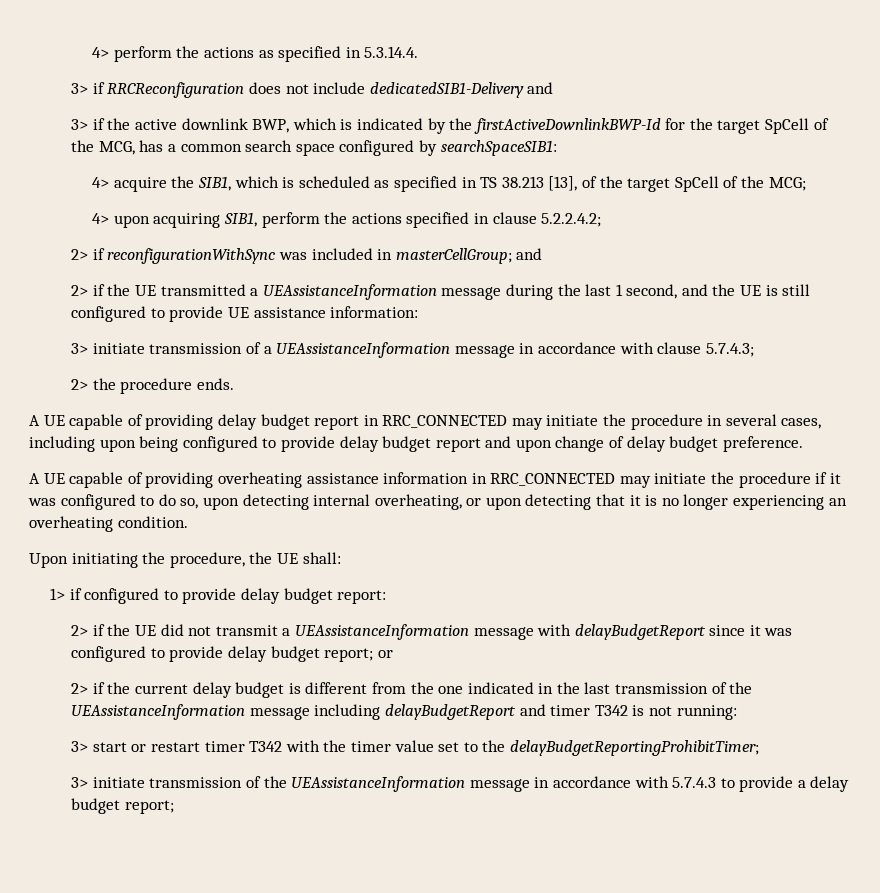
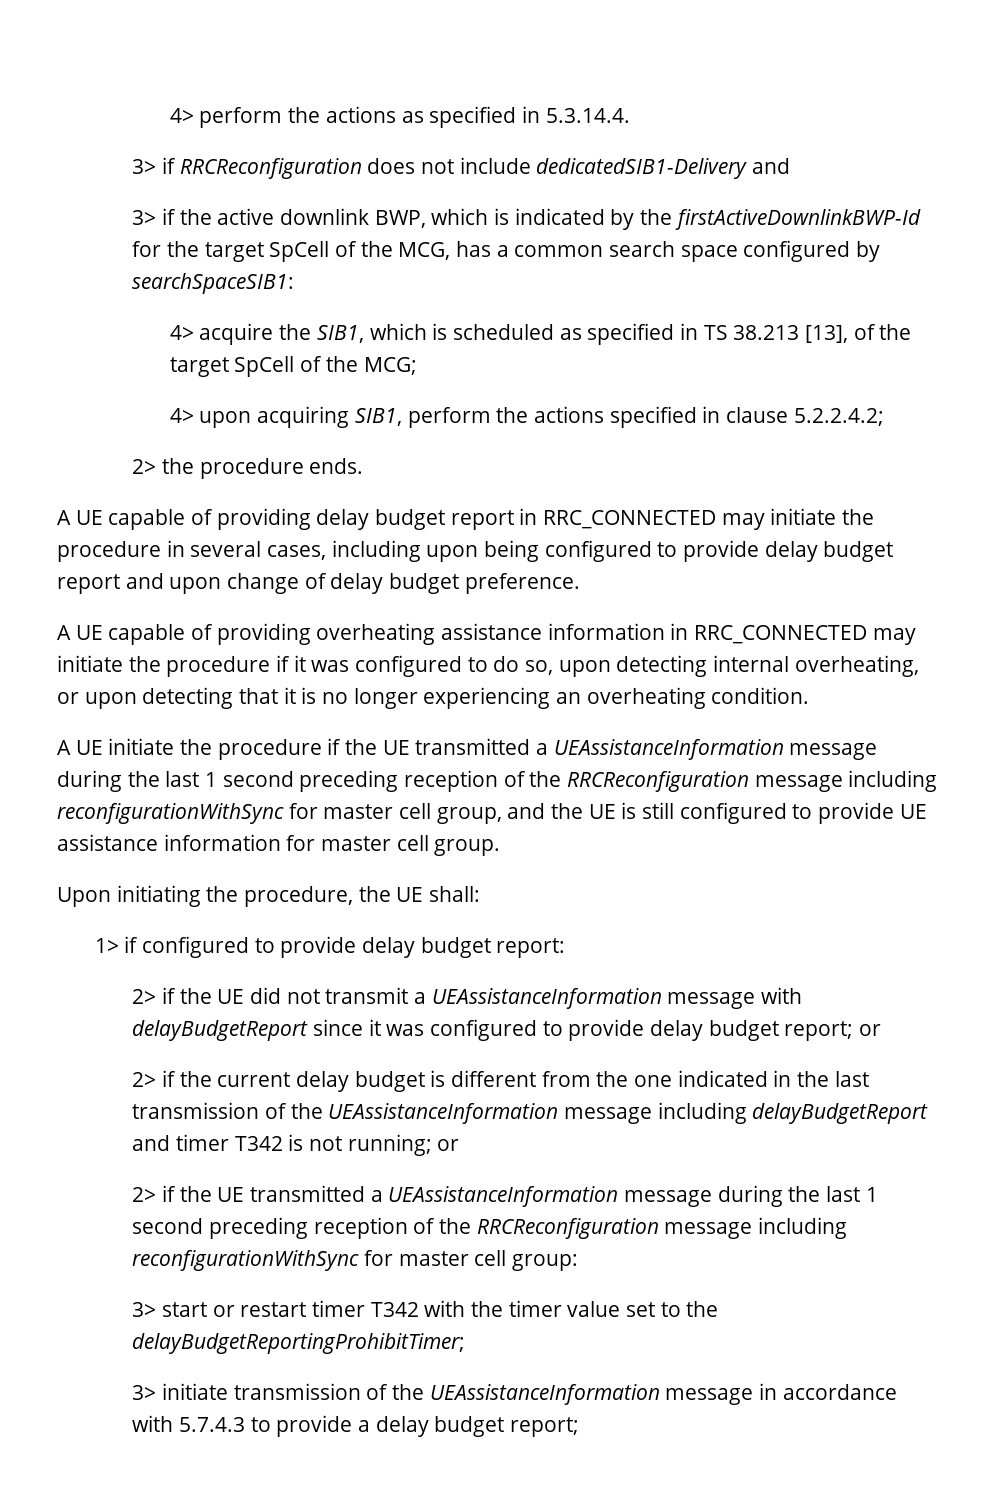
- 2> if reconfigurationWithSync was included in masterCellGroup; and
- 2> if the UE transmitted a UEAssistanceInformation message during the last 1 second, and the UE is still configured to provide UE assistance information:
- 3> initiate transmission of a UEAssistanceInformation message in accordance with clause 5.7.4.3;
+ A UE initiate the procedure if the UE transmitted a UEAssistanceInformation message during the last 1 second preceding reception of the RRCReconfiguration message including reconfigurationWithSync for master cell group, and the UE is still configured to provide UE assistance information for master cell group.
- 2> if the current delay budget is different from the one indicated in the last transmission of the UEAssistanceInformation message including delayBudgetReport and timer T342 is not running:
+ 2> if the current delay budget is different from the one indicated in the last transmission of the UEAssistanceInformation message including delayBudgetReport and timer T342 is not running; or
+ 2> if the UE transmitted a UEAssistanceInformation message during the last 1 second preceding reception of the RRCReconfiguration message including reconfigurationWithSync for master cell group:

